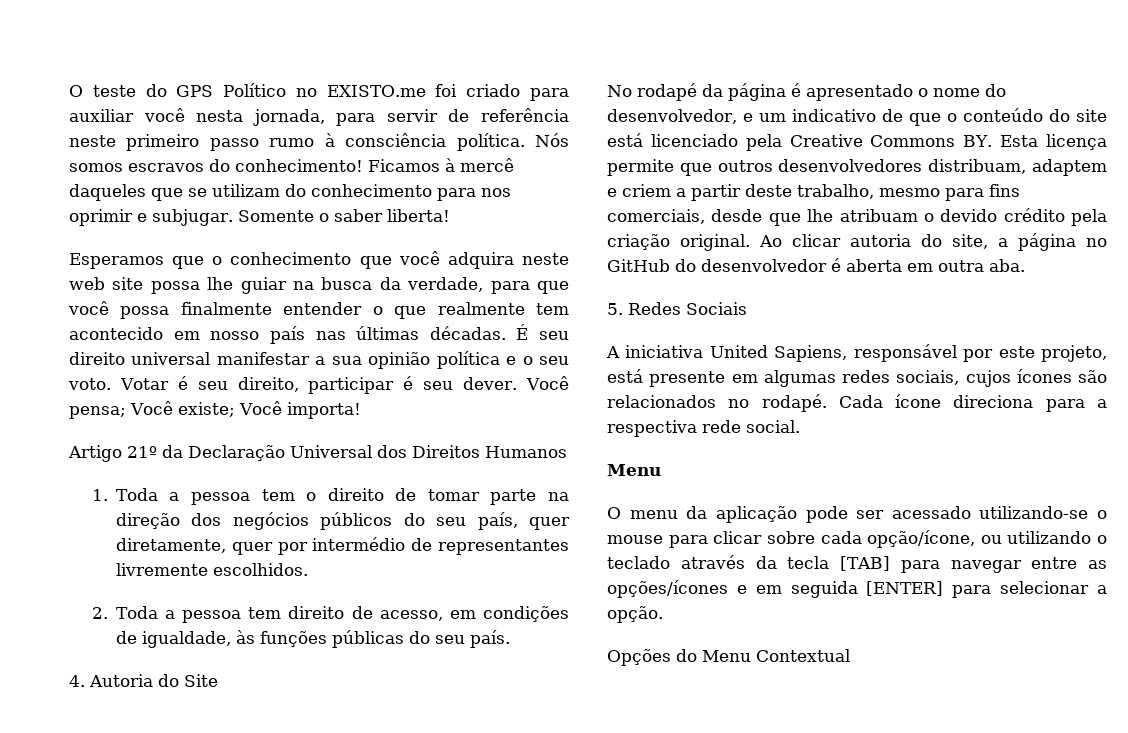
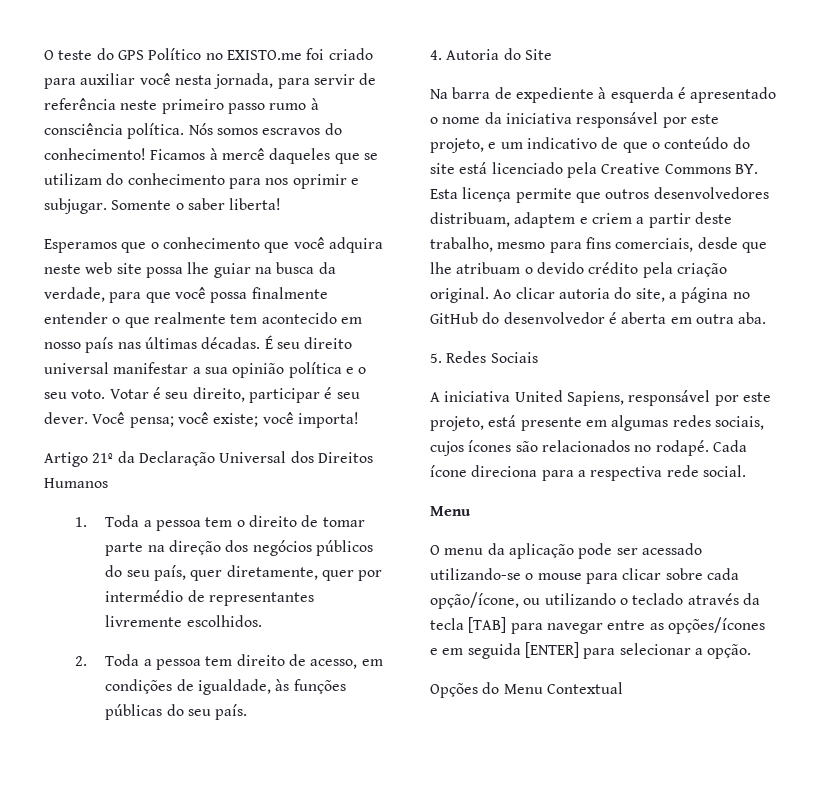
- Você pensa; Você existe; Você importa!
+ Você pensa; você existe; você importa!
- No rodapé da página é apresentado o nome do desenvolvedor, e um indicativo de que o conteúdo do site está licenciado pela Creative Commons BY. Esta licença permite que outros desenvolvedores distribuam, adaptem e criem a partir deste trabalho, mesmo para fins comerciais, desde que lhe atribuam o devido crédito pela criação original.
+ Na barra de expediente à esquerda é apresentado o nome da iniciativa responsável por este projeto, e um indicativo de que o conteúdo do site está licenciado pela Creative Commons BY. Esta licença permite que outros desenvolvedores distribuam, adaptem e criem a partir deste trabalho, mesmo para fins comerciais, desde que lhe atribuam o devido crédito pela criação original.

